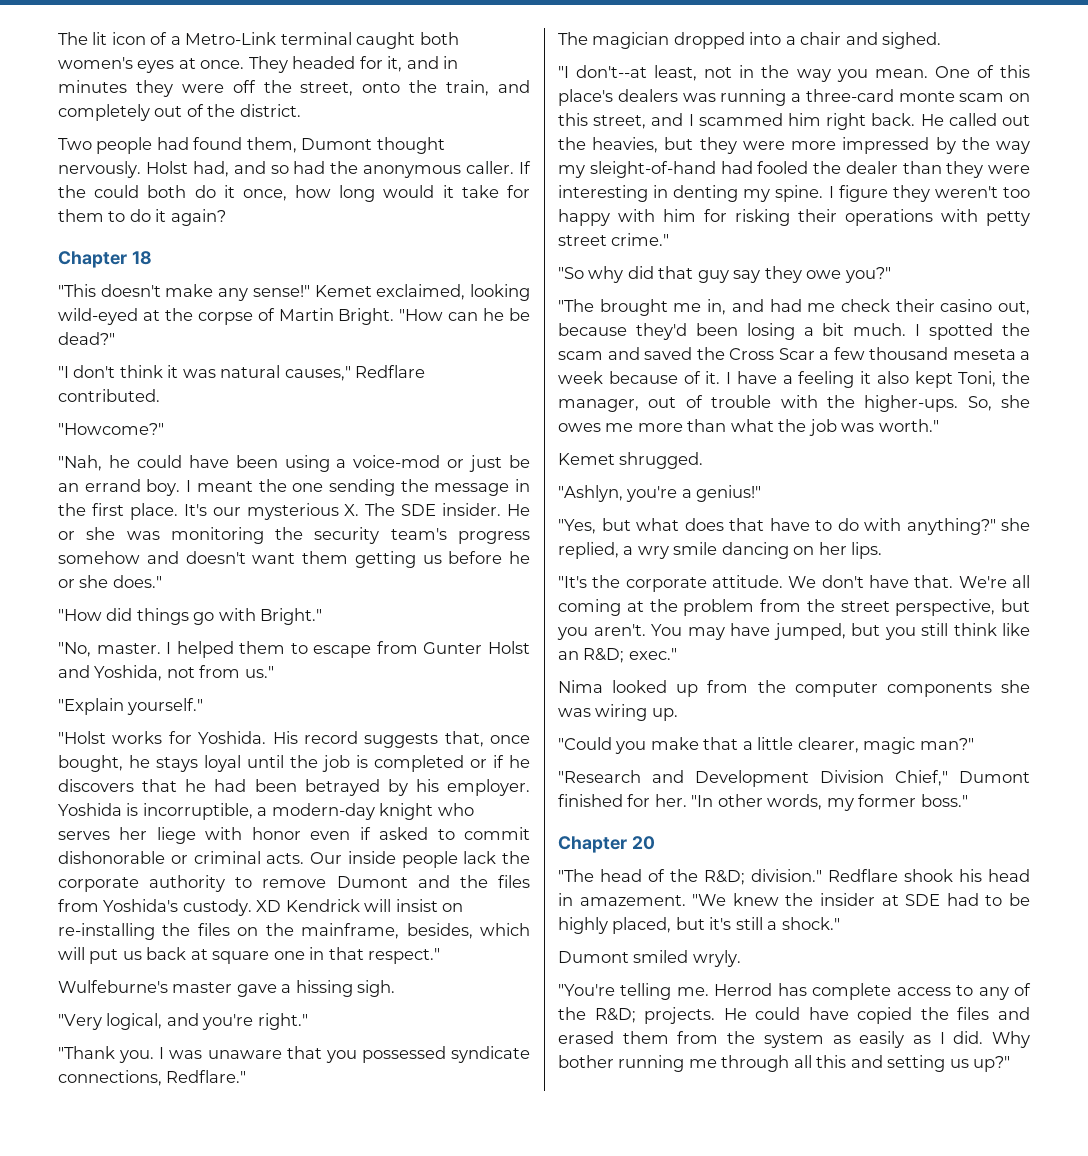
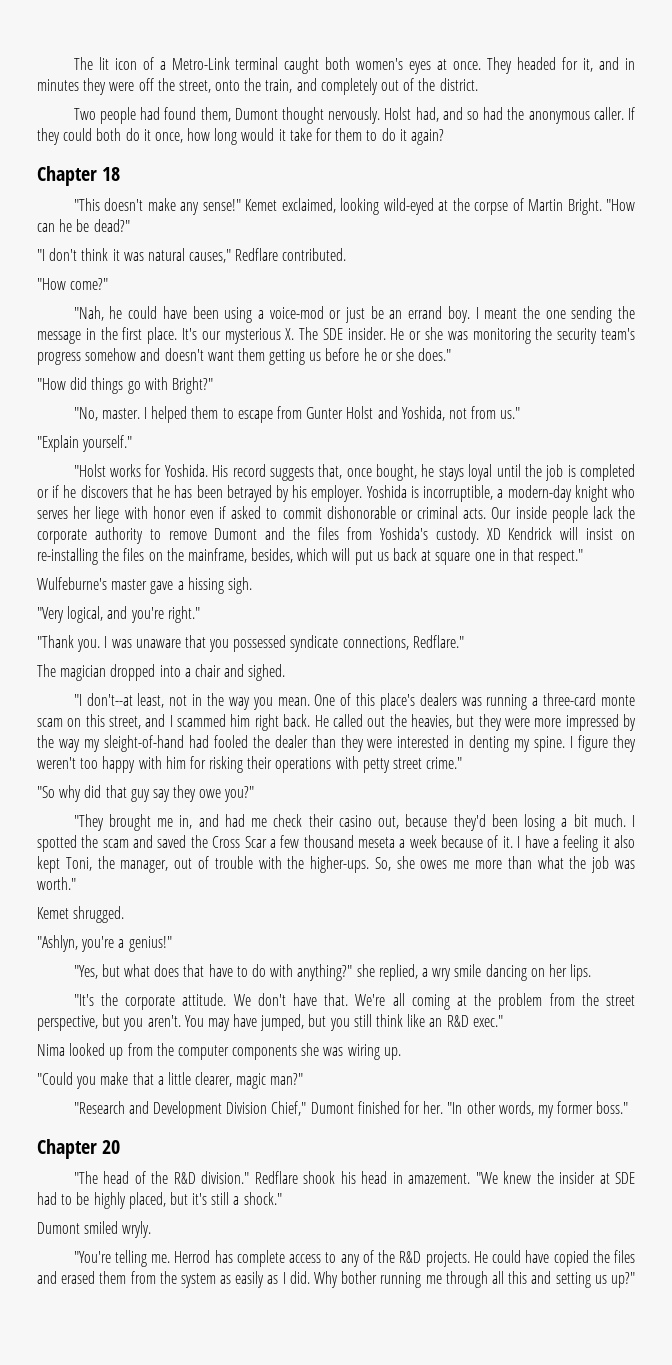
- If the could both do it once, how long would it take for them to do it again?
+ If they could both do it once, how long would it take for them to do it again?
- "Howcome?"
+ "How come?"
- "How did things go with Bright."
+ "How did things go with Bright?"
- His record suggests that, once bought, he stays loyal until the job is completed or if he discovers that he had been betrayed by his employer.
+ His record suggests that, once bought, he stays loyal until the job is completed or if he discovers that he has been betrayed by his employer.
- He called out the heavies, but they were more impressed by the way my sleight-of-hand had fooled the dealer than they were interesting in denting my spine.
+ He called out the heavies, but they were more impressed by the way my sleight-of-hand had fooled the dealer than they were interested in denting my spine.
- "The brought me in, and had me check their casino out, because they'd been losing a bit much.
+ "They brought me in, and had me check their casino out, because they'd been losing a bit much.
- You may have jumped, but you still think like an R&D; exec."
+ You may have jumped, but you still think like an R&D exec."
- "The head of the R&D; division."
+ "The head of the R&D division."
- Herrod has complete access to any of the R&D; projects.
+ Herrod has complete access to any of the R&D projects.

